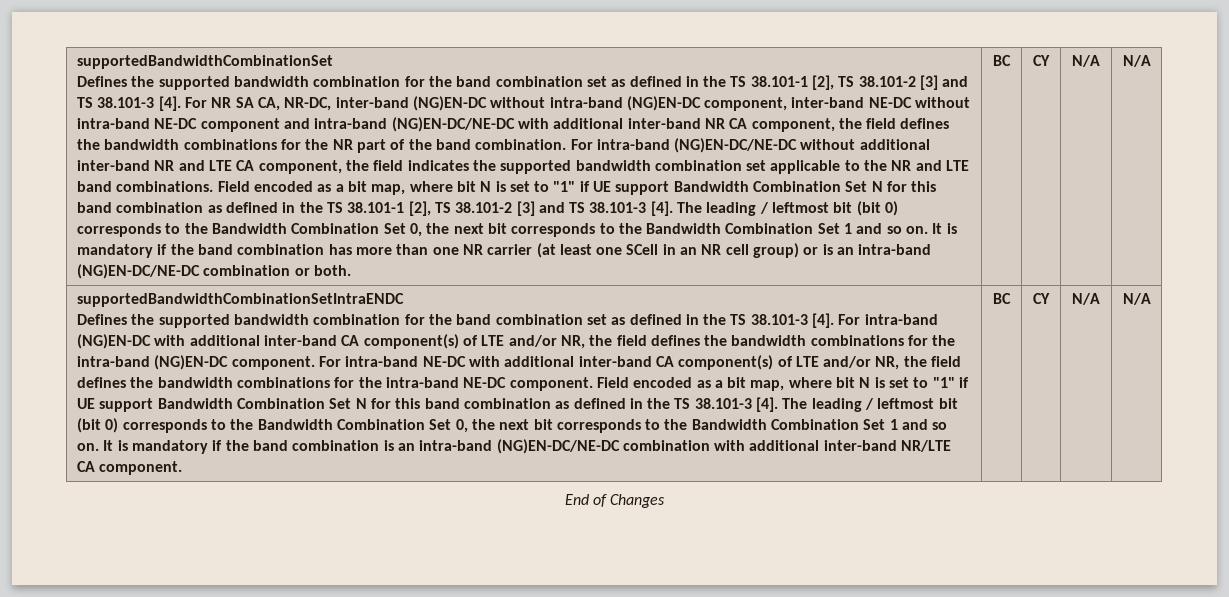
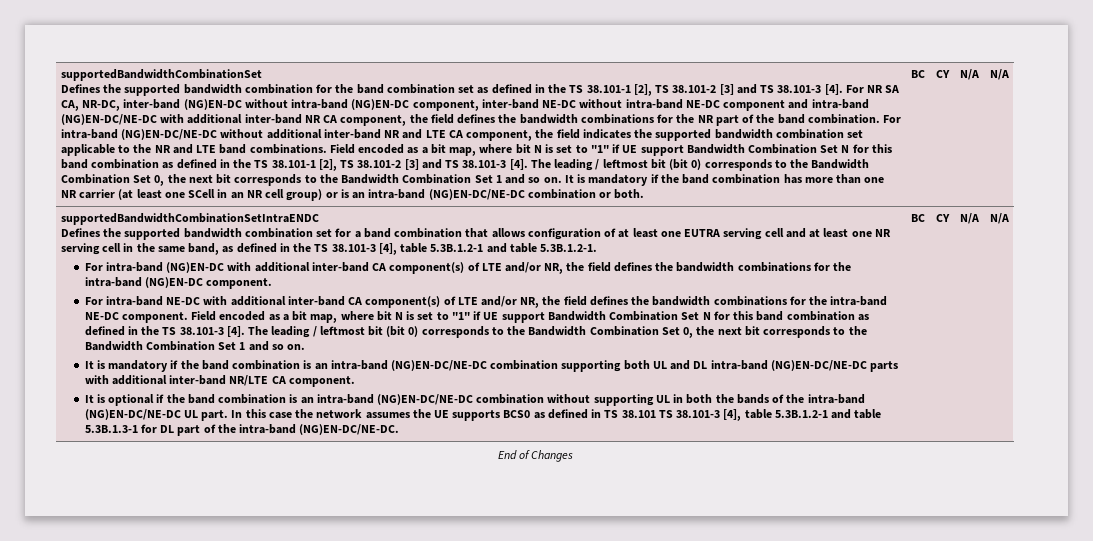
- Defines the supported bandwidth combination for the band combination set as defined in the TS 38.101-3 [4]. For intra-band (NG)EN-DC with additional inter-band CA component(s) of LTE and/or NR, the field defines the bandwidth combinations for the intra-band (NG)EN-DC component. For intra-band NE-DC with additional inter-band CA component(s) of LTE and/or NR, the field defines the bandwidth combinations for the intra-band NE-DC component.
+ Defines the supported bandwidth combination set for a band combination that allows configuration of at least one EUTRA serving cell and at least one NR serving cell in the same band, as defined in the TS 38.101-3 [4], table 5.3B.1.2-1 and table 5.3B.1.2-1.
+ For intra-band (NG)EN-DC with additional inter-band CA component(s) of LTE and/or NR, the field defines the bandwidth combinations for the intra-band (NG)EN-DC component.
+ For intra-band NE-DC with additional inter-band CA component(s) of LTE and/or NR, the field defines the bandwidth combinations for the intra-band NE-DC component.
- Field encoded as a bit map, where bit N is set to "1" if UE support Bandwidth Combination Set N for this band combination as defined in the TS 38.101-3 [4]. The leading / leftmost bit (bit 0) corresponds to the Bandwidth Combination Set 0, the next bit corresponds to the Bandwidth Combination Set 1 and so on. It is mandatory if the band combination is an intra-band (NG)EN-DC/NE-DC combination with additional inter-band NR/LTE CA component.
+ Field encoded as a bit map, where bit N is set to "1" if UE support Bandwidth Combination Set N for this band combination as defined in the TS 38.101-3 [4]. The leading / leftmost bit (bit 0) corresponds to the Bandwidth Combination Set 0, the next bit corresponds to the Bandwidth Combination Set 1 and so on.
+ It is mandatory if the band combination is an intra-band (NG)EN-DC/NE-DC combination supporting both UL and DL intra-band (NG)EN-DC/NE-DC parts with additional inter-band NR/LTE CA component.
+ It is optional if the band combination is an intra-band (NG)EN-DC/NE-DC combination without supporting UL in both the bands of the intra-band (NG)EN-DC/NE-DC UL part. In this case the network assumes the UE supports BCS0 as defined in TS 38.101 TS 38.101-3 [4], table 5.3B.1.2-1 and table 5.3B.1.3-1 for DL part of the intra-band (NG)EN-DC/NE-DC.

